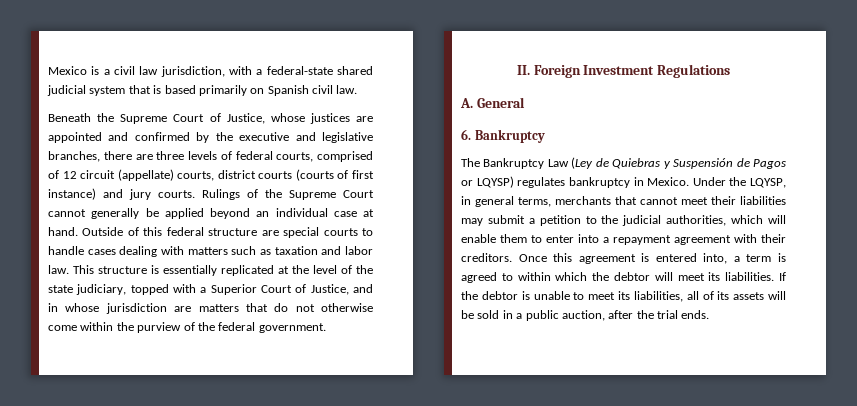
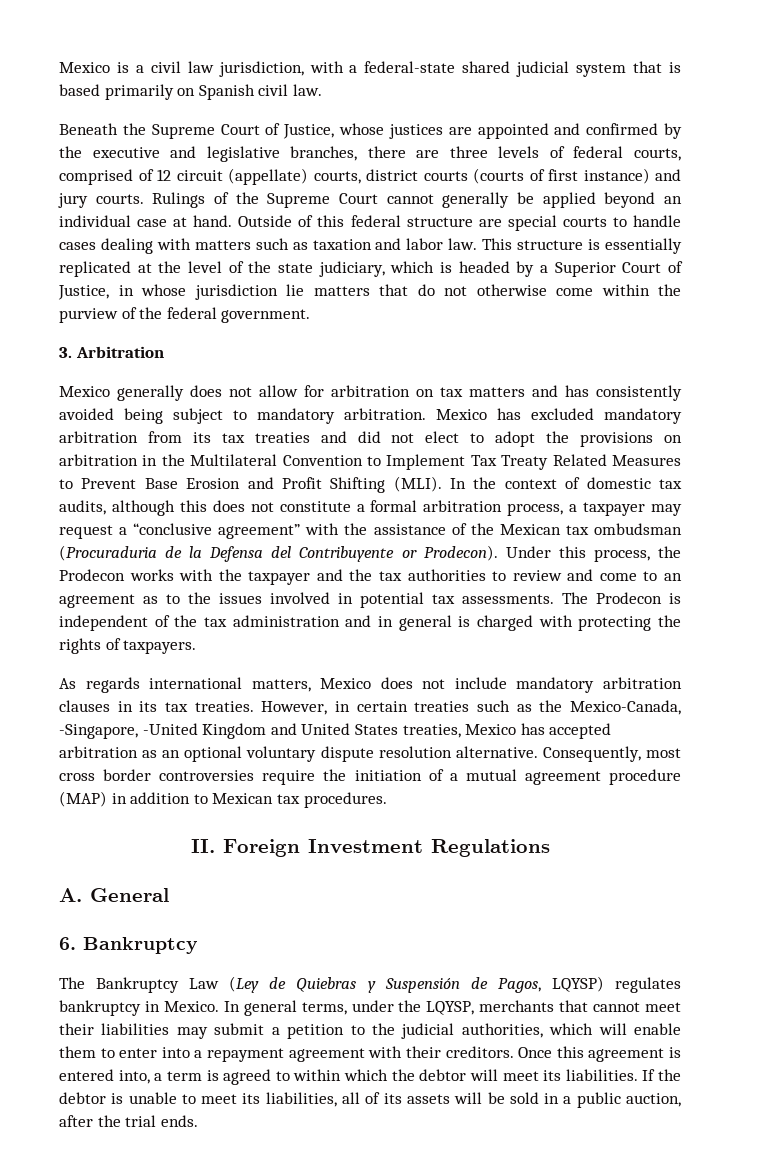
- This structure is essentially replicated at the level of the state judiciary, topped with a Superior Court of Justice, and in whose jurisdiction are matters that do not otherwise come within the purview of the federal government.
+ This structure is essentially replicated at the level of the state judiciary, which is headed by a Superior Court of Justice, in whose jurisdiction lie matters that do not otherwise come within the purview of the federal government.
+ 3. Arbitration
+ Mexico generally does not allow for arbitration on tax matters and has consistently avoided being subject to mandatory arbitration. Mexico has excluded mandatory arbitration from its tax treaties and did not elect to adopt the provisions on arbitration in the Multilateral Convention to Implement Tax Treaty Related Measures to Prevent Base Erosion and Profit Shifting (MLI). In the context of domestic tax audits, although this does not constitute a formal arbitration process, a taxpayer may request a “conclusive agreement” with the assistance of the Mexican tax ombudsman (Procuraduria de la Defensa del Contribuyente or Prodecon). Under this process, the Prodecon works with the taxpayer and the tax authorities to review and come to an agreement as to the issues involved in potential tax assessments. The Prodecon is independent of the tax administration and in general is charged with protecting the rights of taxpayers.
+ As regards international matters, Mexico does not include mandatory arbitration clauses in its tax treaties. However, in certain treaties such as the Mexico-Canada, -Singapore, -United Kingdom and United States treaties, Mexico has accepted arbitration as an optional voluntary dispute resolution alternative. Consequently, most cross border controversies require the initiation of a mutual agreement procedure (MAP) in addition to Mexican tax procedures.
- The Bankruptcy Law (Ley de Quiebras y Suspensión de Pagos or LQYSP) regulates bankruptcy in Mexico.
+ The Bankruptcy Law (Ley de Quiebras y Suspensión de Pagos, LQYSP) regulates bankruptcy in Mexico.
- Under the LQYSP, in general terms, merchants that cannot meet their liabilities may submit a petition to the judicial authorities, which will enable them to enter into a repayment agreement with their creditors.
+ In general terms, under the LQYSP, merchants that cannot meet their liabilities may submit a petition to the judicial authorities, which will enable them to enter into a repayment agreement with their creditors.

